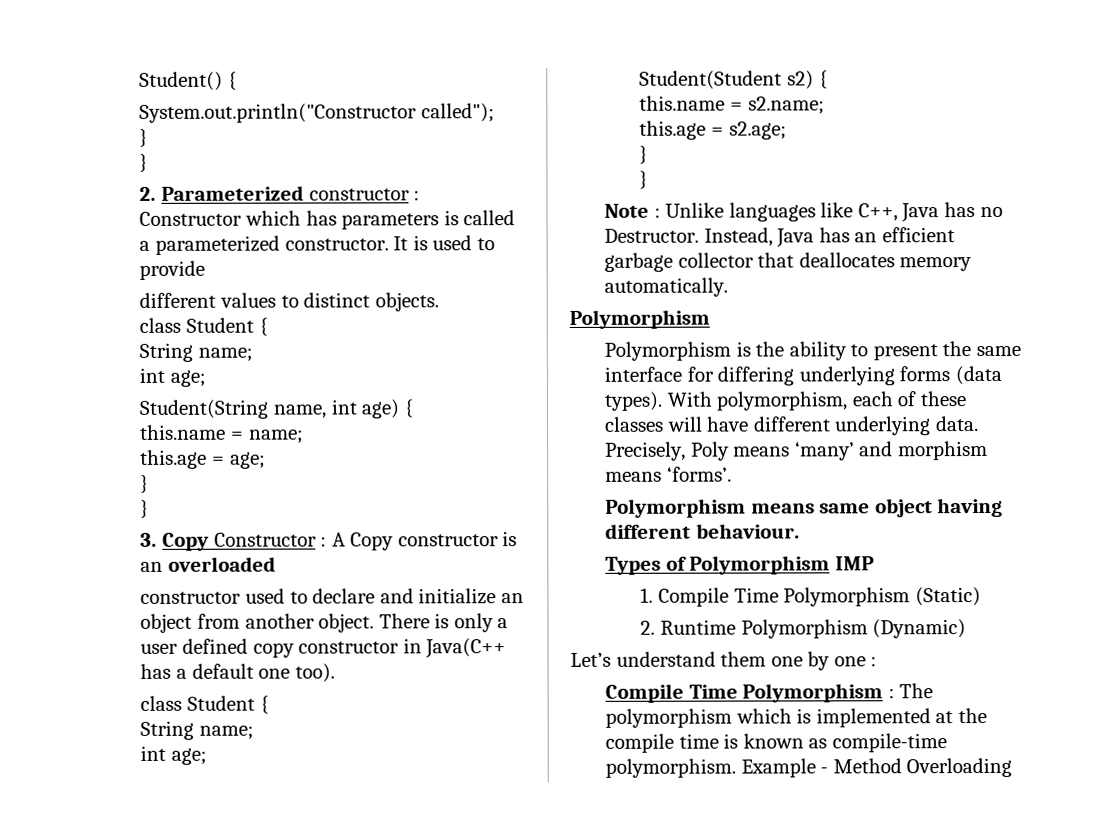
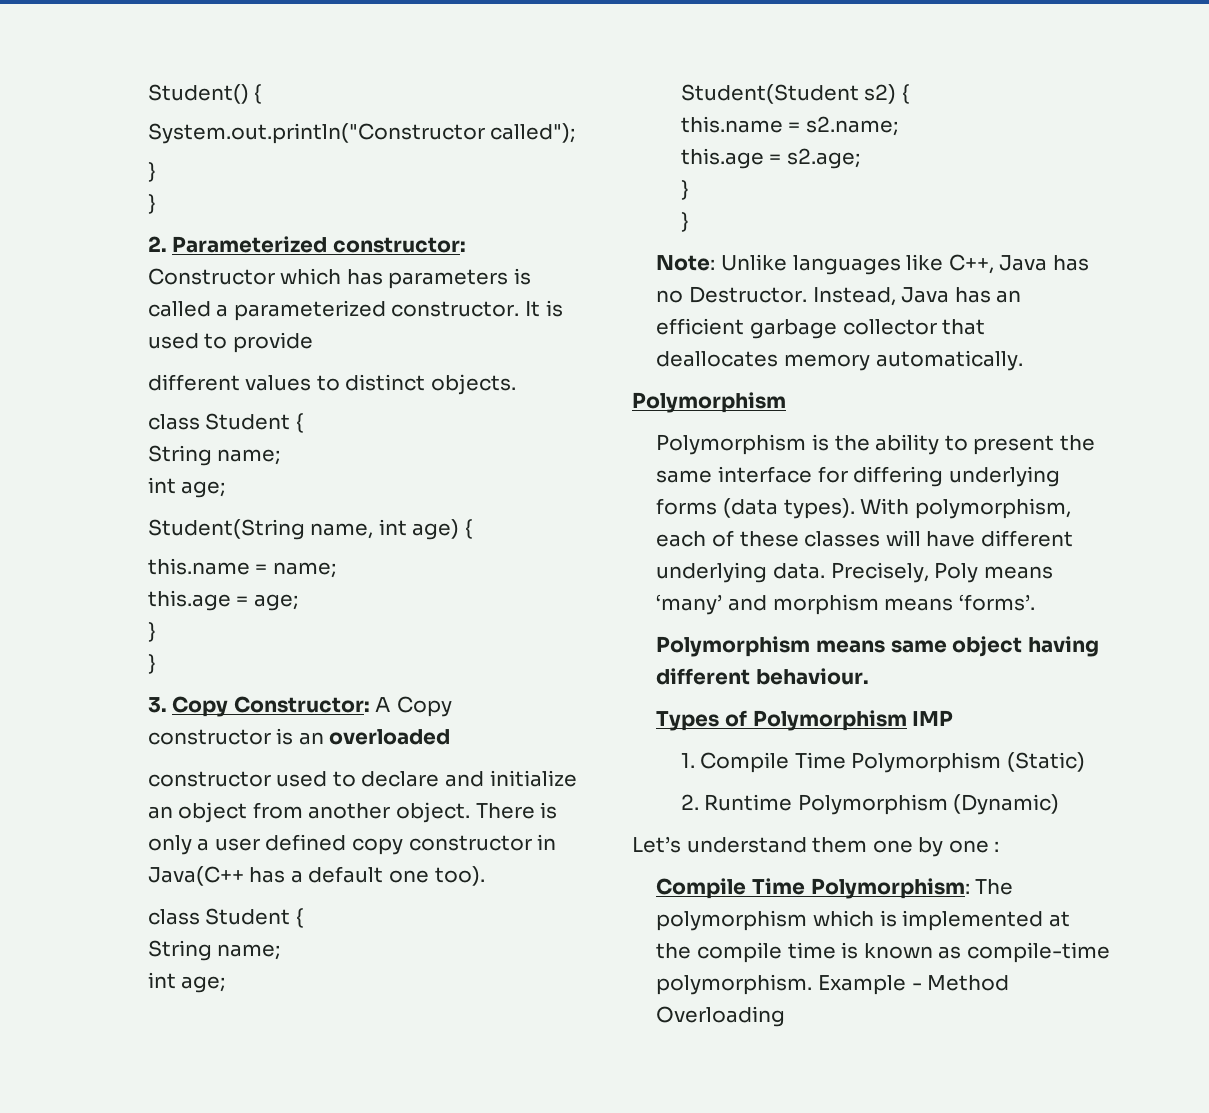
- 2. Parameterized constructor : Constructor which has parameters is called a parameterized constructor.
+ 2. Parameterized constructor: Constructor which has parameters is called a parameterized constructor.
- 3. Copy Constructor : A Copy constructor is an overloaded
+ 3. Copy Constructor: A Copy constructor is an overloaded
- Note : Unlike languages like C++, Java has no Destructor.
+ Note: Unlike languages like C++, Java has no Destructor.
- Compile Time Polymorphism : The polymorphism which is implemented at the compile time is known as compile-time polymorphism.
+ Compile Time Polymorphism: The polymorphism which is implemented at the compile time is known as compile-time polymorphism.

